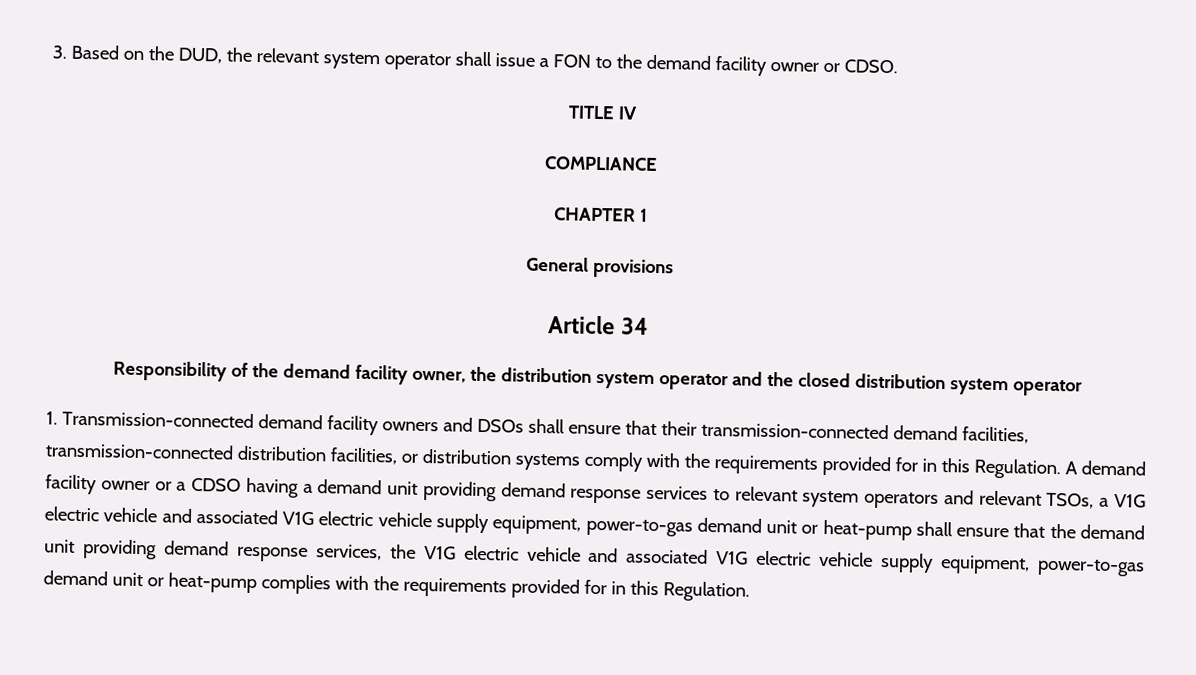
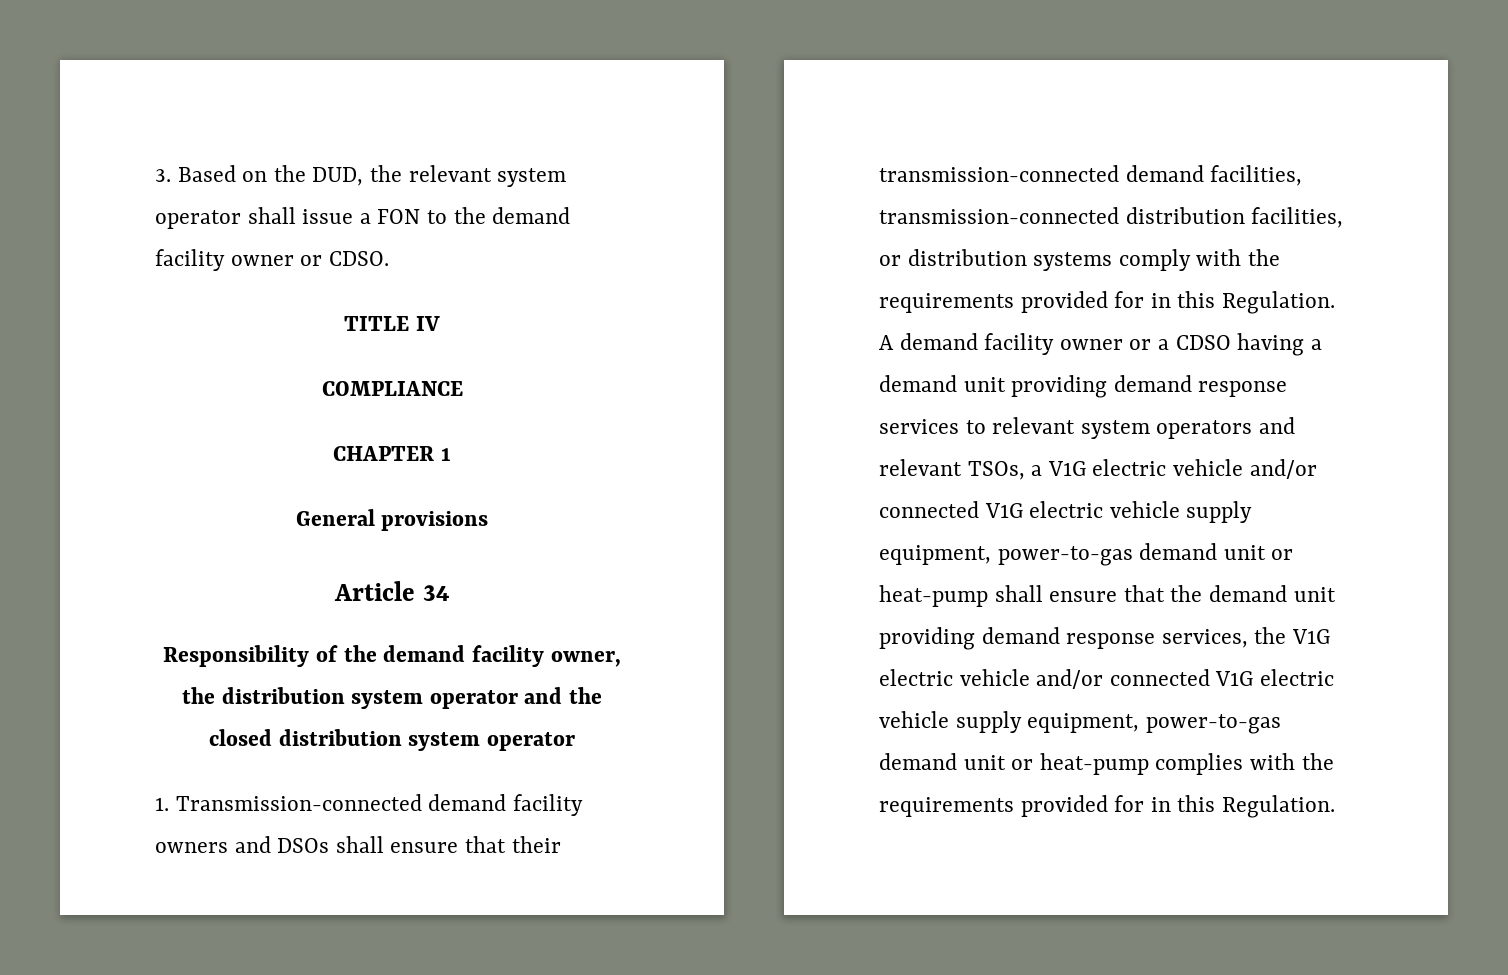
- A demand facility owner or a CDSO having a demand unit providing demand response services to relevant system operators and relevant TSOs, a V1G electric vehicle and associated V1G electric vehicle supply equipment, power-to-gas demand unit or heat-pump shall ensure that the demand unit providing demand response services, the V1G electric vehicle and associated V1G electric vehicle supply equipment, power-to-gas demand unit or heat-pump complies with the requirements provided for in this Regulation.
+ A demand facility owner or a CDSO having a demand unit providing demand response services to relevant system operators and relevant TSOs, a V1G electric vehicle and/or connected V1G electric vehicle supply equipment, power-to-gas demand unit or heat-pump shall ensure that the demand unit providing demand response services, the V1G electric vehicle and/or connected V1G electric vehicle supply equipment, power-to-gas demand unit or heat-pump complies with the requirements provided for in this Regulation.

